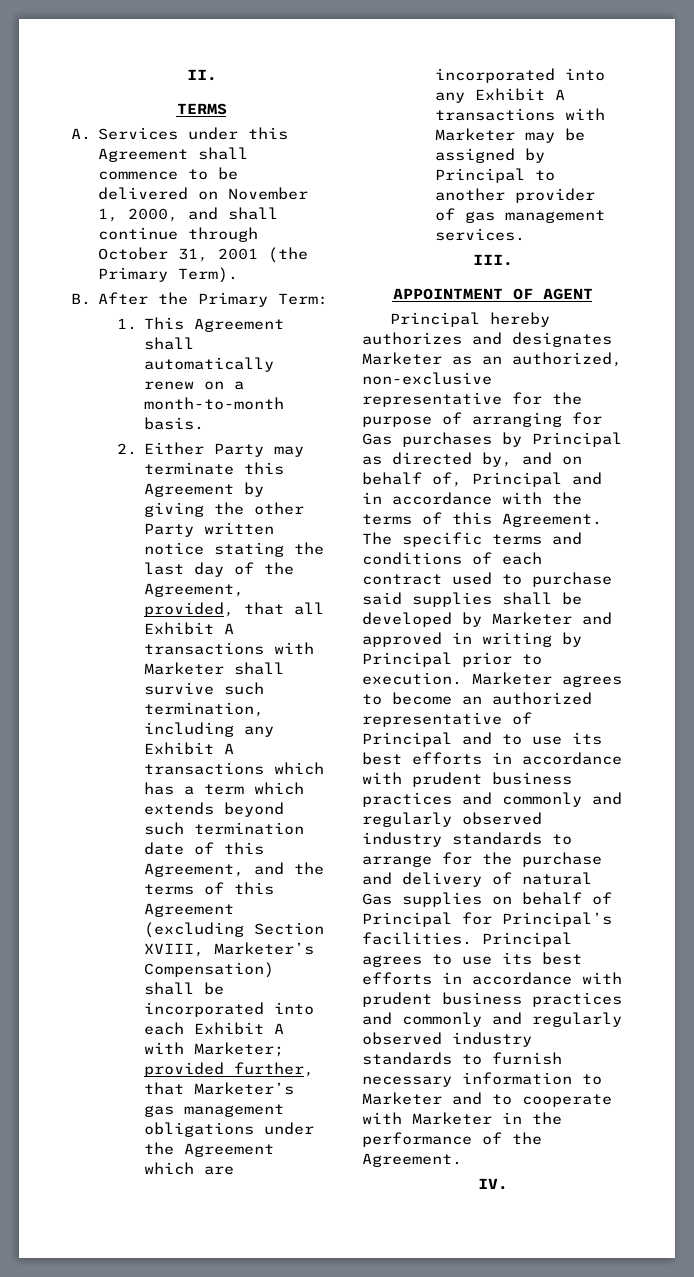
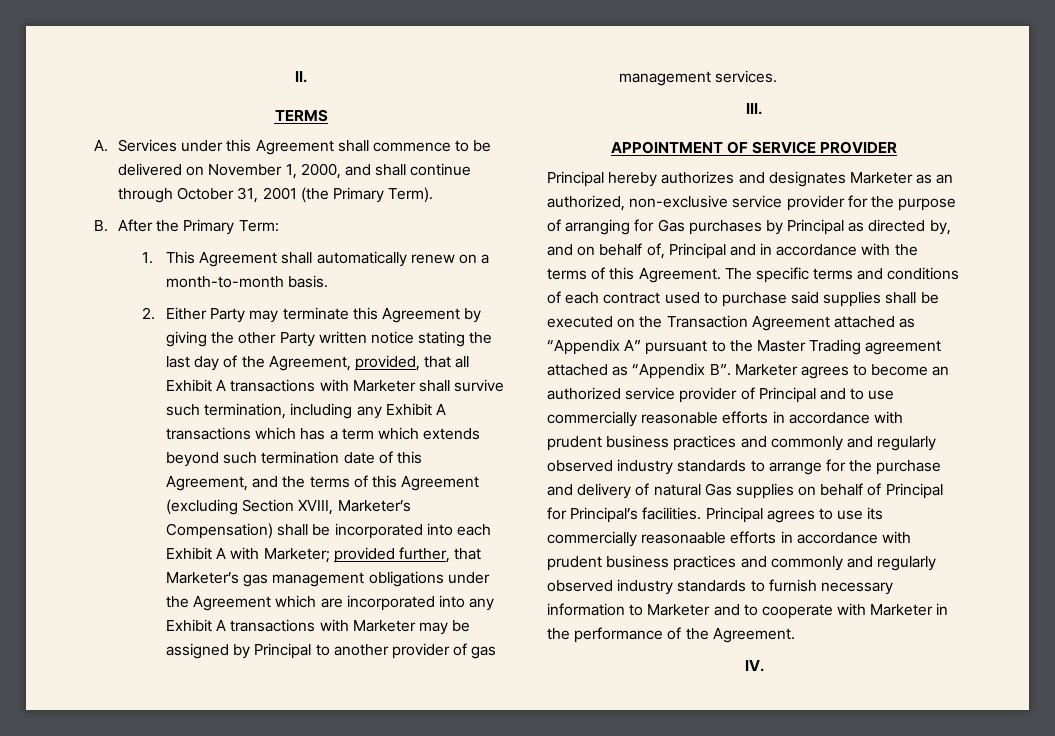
- APPOINTMENT OF AGENT
+ APPOINTMENT OF SERVICE PROVIDER
- Principal hereby authorizes and designates Marketer as an authorized, non-exclusive representative for the purpose of arranging for Gas purchases by Principal as directed by, and on behalf of, Principal and in accordance with the terms of this Agreement.
+ Principal hereby authorizes and designates Marketer as an authorized, non-exclusive service provider for the purpose of arranging for Gas purchases by Principal as directed by, and on behalf of, Principal and in accordance with the terms of this Agreement.
- The specific terms and conditions of each contract used to purchase said supplies shall be developed by Marketer and approved in writing by Principal prior to execution. Marketer agrees to become an authorized representative of Principal and to use its best efforts in accordance with prudent business practices and commonly and regularly observed industry standards to arrange for the purchase and delivery of natural Gas supplies on behalf of Principal for Principal’s facilities.
+ The specific terms and conditions of each contract used to purchase said supplies shall be executed on the Transaction Agreement attached as “Appendix A” pursuant to the Master Trading agreement attached as “Appendix B”. Marketer agrees to become an authorized service provider of Principal and to use commercially reasonable efforts in accordance with prudent business practices and commonly and regularly observed industry standards to arrange for the purchase and delivery of natural Gas supplies on behalf of Principal for Principal’s facilities.
- Principal agrees to use its best efforts in accordance with prudent business practices and commonly and regularly observed industry standards to furnish necessary information to Marketer and to cooperate with Marketer in the performance of the Agreement.
+ Principal agrees to use its commercially reasonaable efforts in accordance with prudent business practices and commonly and regularly observed industry standards to furnish necessary information to Marketer and to cooperate with Marketer in the performance of the Agreement.

